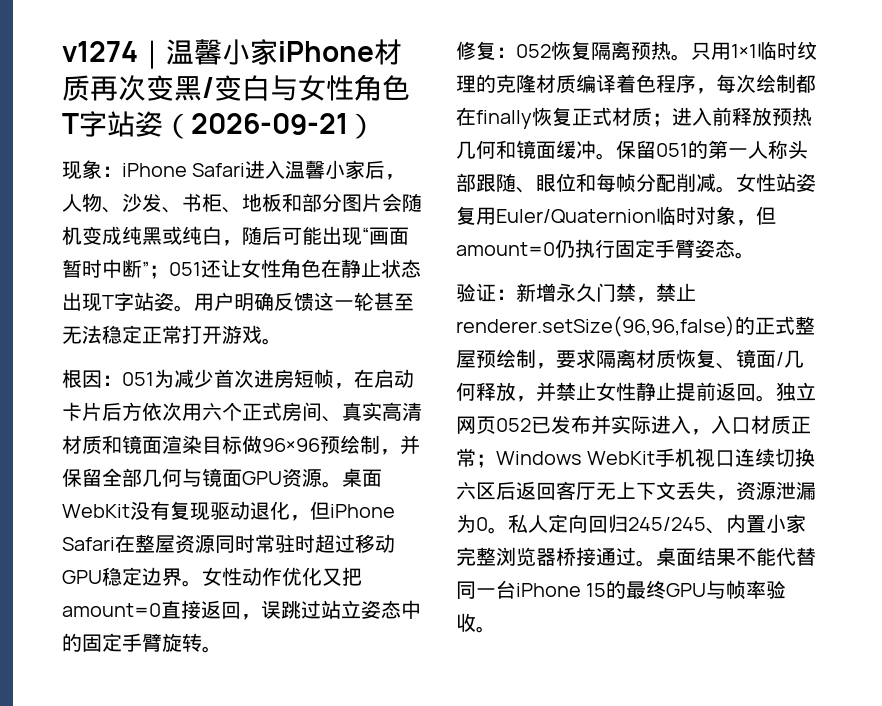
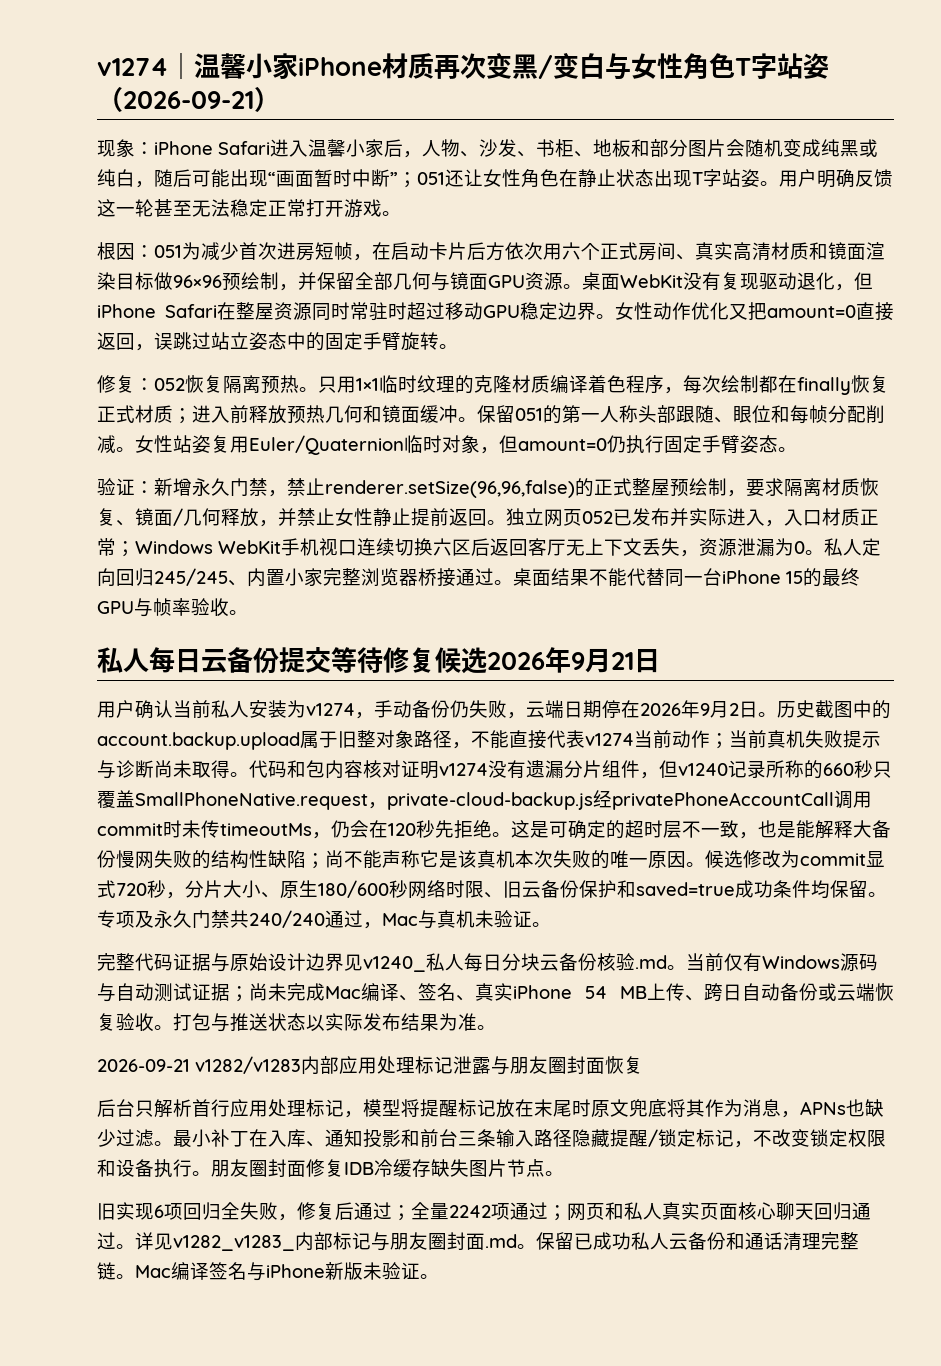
+ 私人每日云备份提交等待修复候选2026年9月21日
+ 用户确认当前私人安装为v1274，手动备份仍失败，云端日期停在2026年9月2日。历史截图中的account.backup.upload属于旧整对象路径，不能直接代表v1274当前动作；当前真机失败提示与诊断尚未取得。代码和包内容核对证明v1274没有遗漏分片组件，但v1240记录所称的660秒只覆盖SmallPhoneNative.request，private-cloud-backup.js经privatePhoneAccountCall调用commit时未传timeoutMs，仍会在120秒先拒绝。这是可确定的超时层不一致，也是能解释大备份慢网失败的结构性缺陷；尚不能声称它是该真机本次失败的唯一原因。候选修改为commit显式720秒，分片大小、原生180/600秒网络时限、旧云备份保护和saved=true成功条件均保留。专项及永久门禁共240/240通过，Mac与真机未验证。
+ 完整代码证据与原始设计边界见v1240_私人每日分块云备份核验.md。当前仅有Windows源码与自动测试证据；尚未完成Mac编译、签名、真实iPhone 54 MB上传、跨日自动备份或云端恢复验收。打包与推送状态以实际发布结果为准。
+ 2026-09-21 v1282/v1283内部应用处理标记泄露与朋友圈封面恢复
+ 后台只解析首行应用处理标记，模型将提醒标记放在末尾时原文兜底将其作为消息，APNs也缺少过滤。最小补丁在入库、通知投影和前台三条输入路径隐藏提醒/锁定标记，不改变锁定权限和设备执行。朋友圈封面修复IDB冷缓存缺失图片节点。
+ 旧实现6项回归全失败，修复后通过；全量2242项通过；网页和私人真实页面核心聊天回归通过。详见v1282_v1283_内部标记与朋友圈封面.md。保留已成功私人云备份和通话清理完整链。Mac编译签名与iPhone新版未验证。

